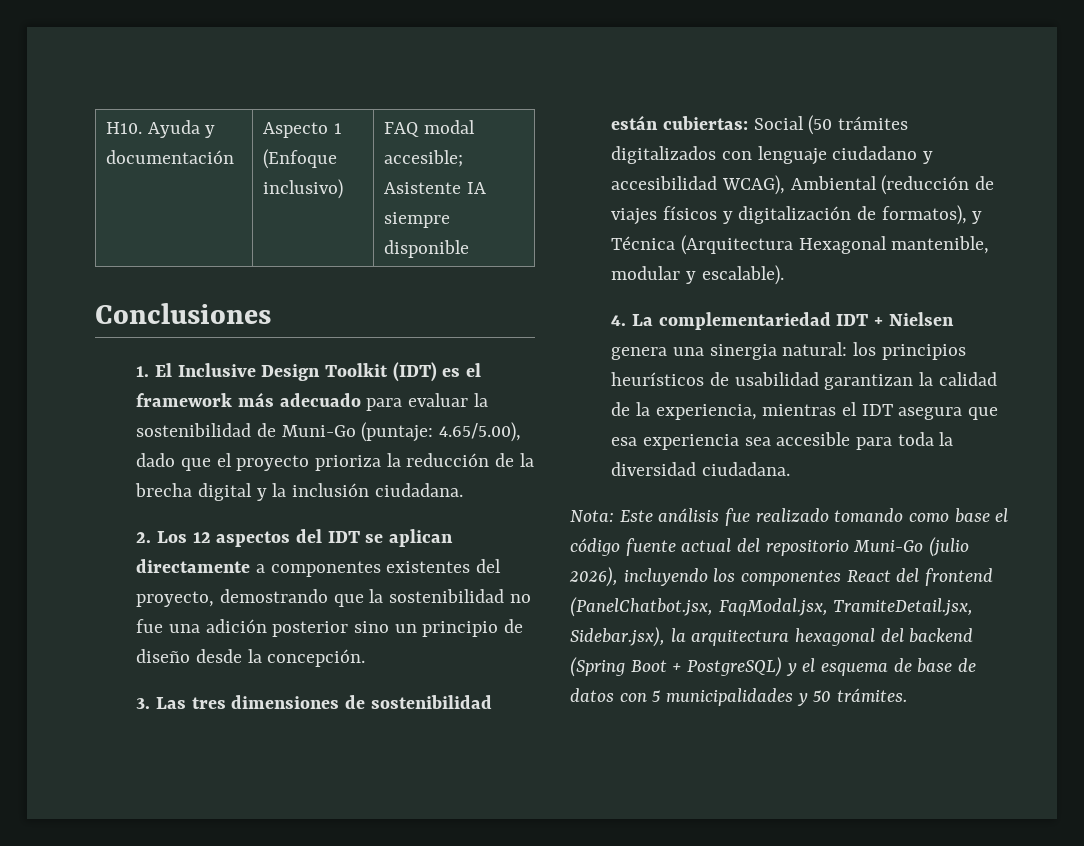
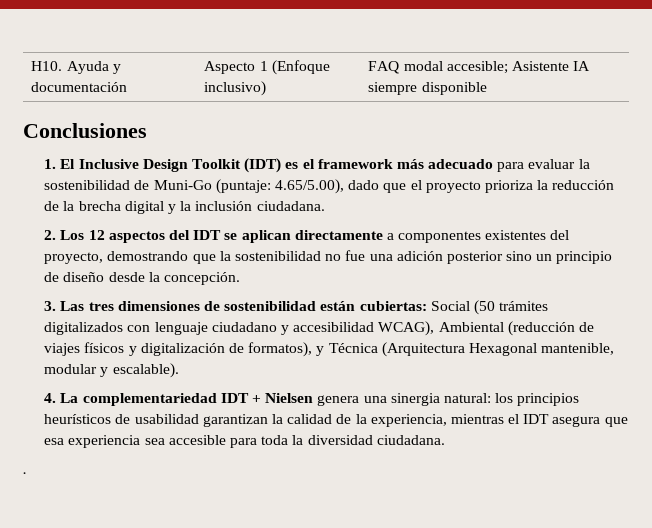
- Nota: Este análisis fue realizado tomando como base el código fuente actual del repositorio Muni-Go (julio 2026), incluyendo los componentes React del frontend (PanelChatbot.jsx, FaqModal.jsx, TramiteDetail.jsx, Sidebar.jsx), la arquitectura hexagonal del backend (Spring Boot + PostgreSQL) y el esquema de base de datos con 5 municipalidades y 50 trámites.
+ .

